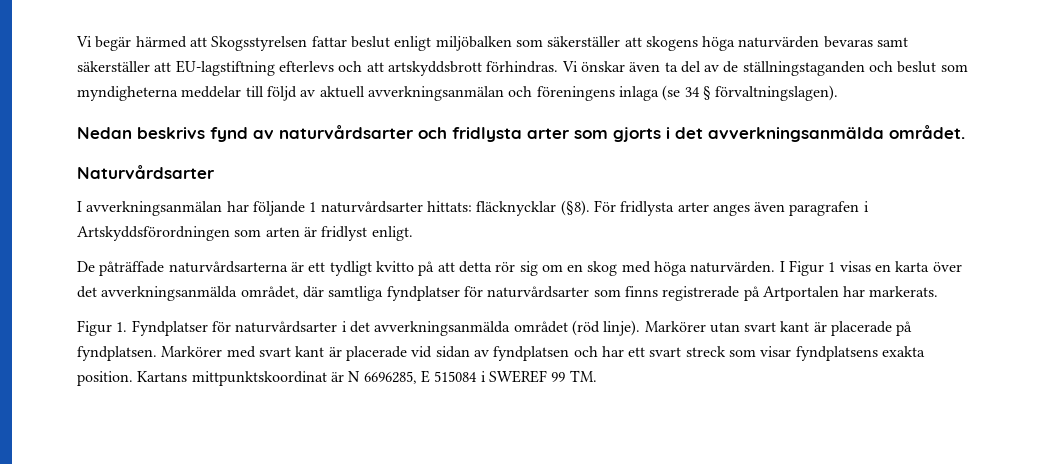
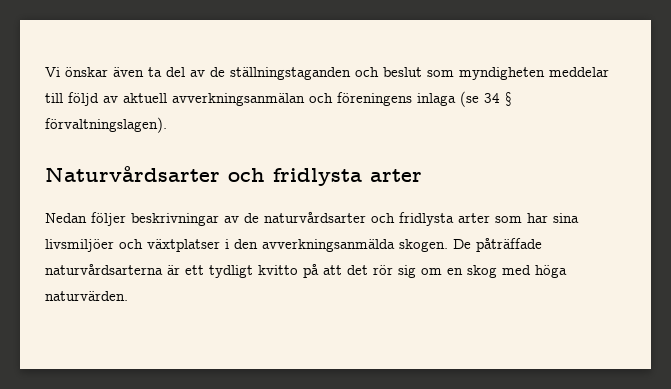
- Vi begär härmed att Skogsstyrelsen fattar beslut enligt miljöbalken som säkerställer att skogens höga naturvärden bevaras samt säkerställer att EU-lagstiftning efterlevs och att artskyddsbrott förhindras. Vi önskar även ta del av de ställningstaganden och beslut som myndigheterna meddelar till följd av aktuell avverkningsanmälan och föreningens inlaga (se 34 § förvaltningslagen).
+ Vi önskar även ta del av de ställningstaganden och beslut som myndigheten meddelar till följd av aktuell avverkningsanmälan och föreningens inlaga (se 34 § förvaltningslagen).
- Nedan beskrivs fynd av naturvårdsarter och fridlysta arter som gjorts i det avverkningsanmälda området.
- Naturvårdsarter
- I avverkningsanmälan har följande 1 naturvårdsarter hittats: fläcknycklar (§8). För fridlysta arter anges även paragrafen i Artskyddsförordningen som arten är fridlyst enligt.
- De påträffade naturvårdsarterna är ett tydligt kvitto på att detta rör sig om en skog med höga naturvärden. I Figur 1 visas en karta över det avverkningsanmälda området, där samtliga fyndplatser för naturvårdsarter som finns registrerade på Artportalen har markerats.
- Figur 1. Fyndplatser för naturvårdsarter i det avverkningsanmälda området (röd linje). Markörer utan svart kant är placerade på fyndplatsen. Markörer med svart kant är placerade vid sidan av fyndplatsen och har ett svart streck som visar fyndplatsens exakta position. Kartans mittpunktskoordinat är N 6696285, E 515084 i SWEREF 99 TM.
+ Naturvårdsarter och fridlysta arter
+ Nedan följer beskrivningar av de naturvårdsarter och fridlysta arter som har sina livsmiljöer och växtplatser i den avverkningsanmälda skogen. De påträffade naturvårdsarterna är ett tydligt kvitto på att det rör sig om en skog med höga naturvärden.

